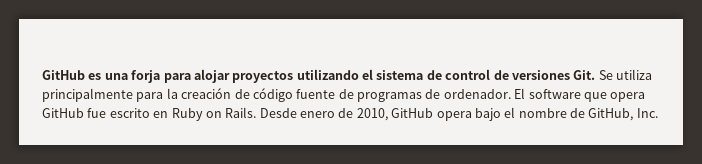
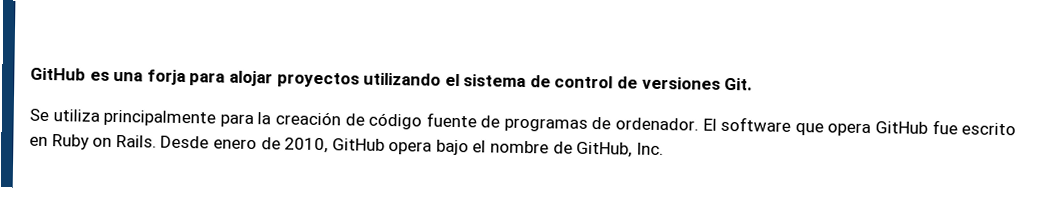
- GitHub es una forja para alojar proyectos utilizando el sistema de control de versiones Git. Se utiliza principalmente para la creación de código fuente de programas de ordenador.
+ GitHub es una forja para alojar proyectos utilizando el sistema de control de versiones Git.
+ Se utiliza principalmente para la creación de código fuente de programas de ordenador.

